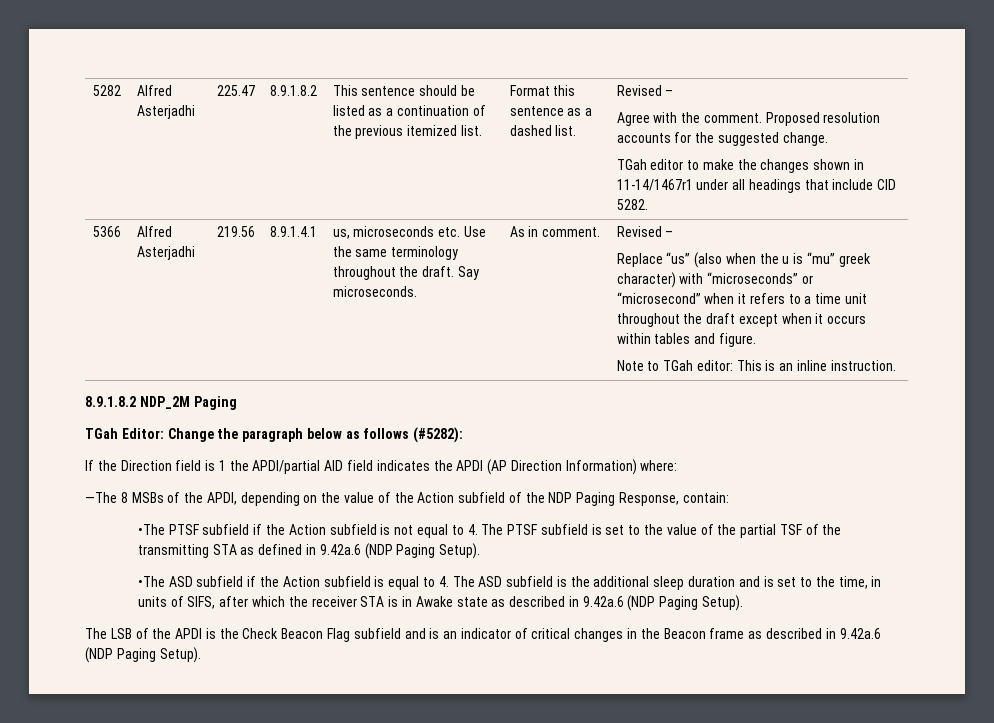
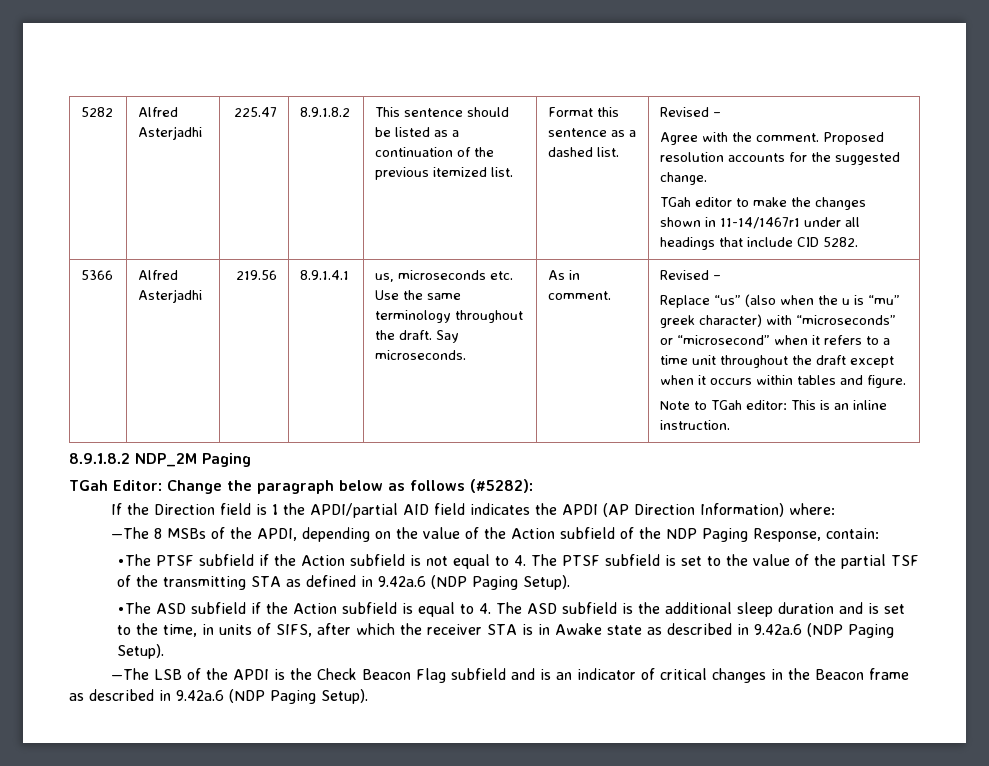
- The LSB of the APDI is the Check Beacon Flag subfield and is an indicator of critical changes in the Beacon frame as described in 9.42a.6 (NDP Paging Setup).
+ —The LSB of the APDI is the Check Beacon Flag subfield and is an indicator of critical changes in the Beacon frame as described in 9.42a.6 (NDP Paging Setup).

